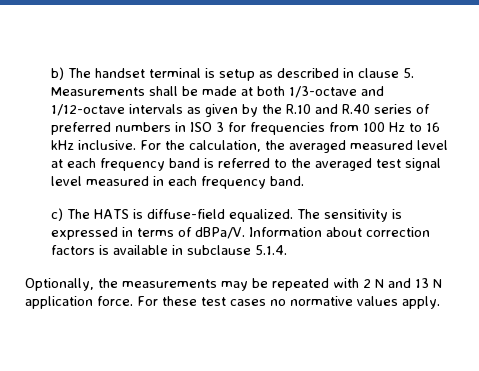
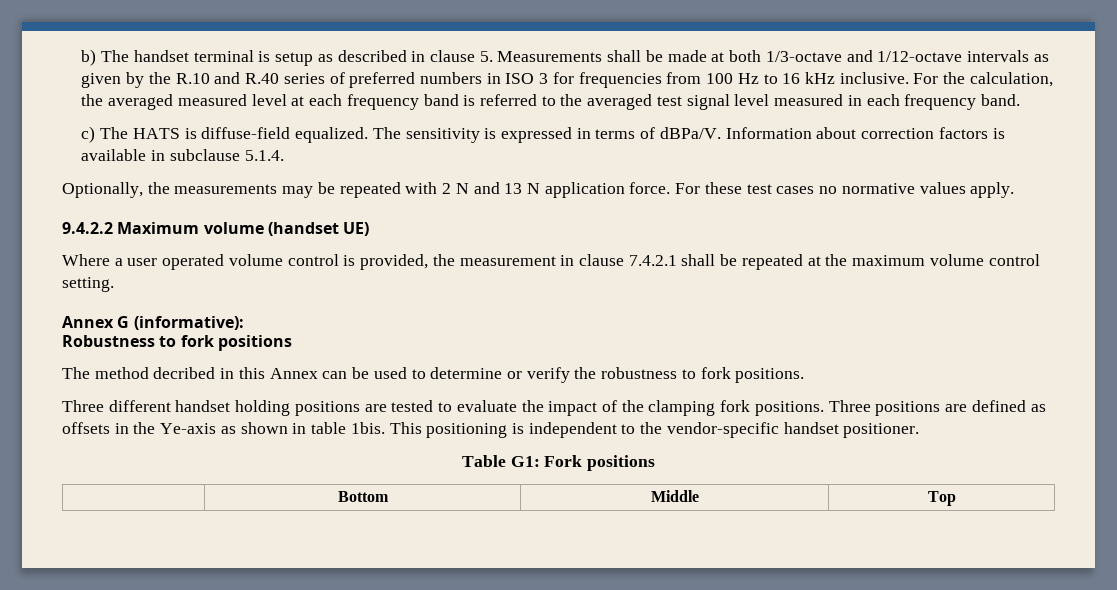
+ 9.4.2.2 Maximum volume (handset UE)
+ Where a user operated volume control is provided, the measurement in clause 7.4.2.1 shall be repeated at the maximum volume control setting.
+ Annex G (informative):
+ Robustness to fork positions
+ The method decribed in this Annex can be used to determine or verify the robustness to fork positions.
+ Three different handset holding positions are tested to evaluate the impact of the clamping fork positions. Three positions are defined as offsets in the Ye-axis as shown in table 1bis. This positioning is independent to the vendor-specific handset positioner.
+ Table G1: Fork positions
+ | Bottom | Middle | Top

